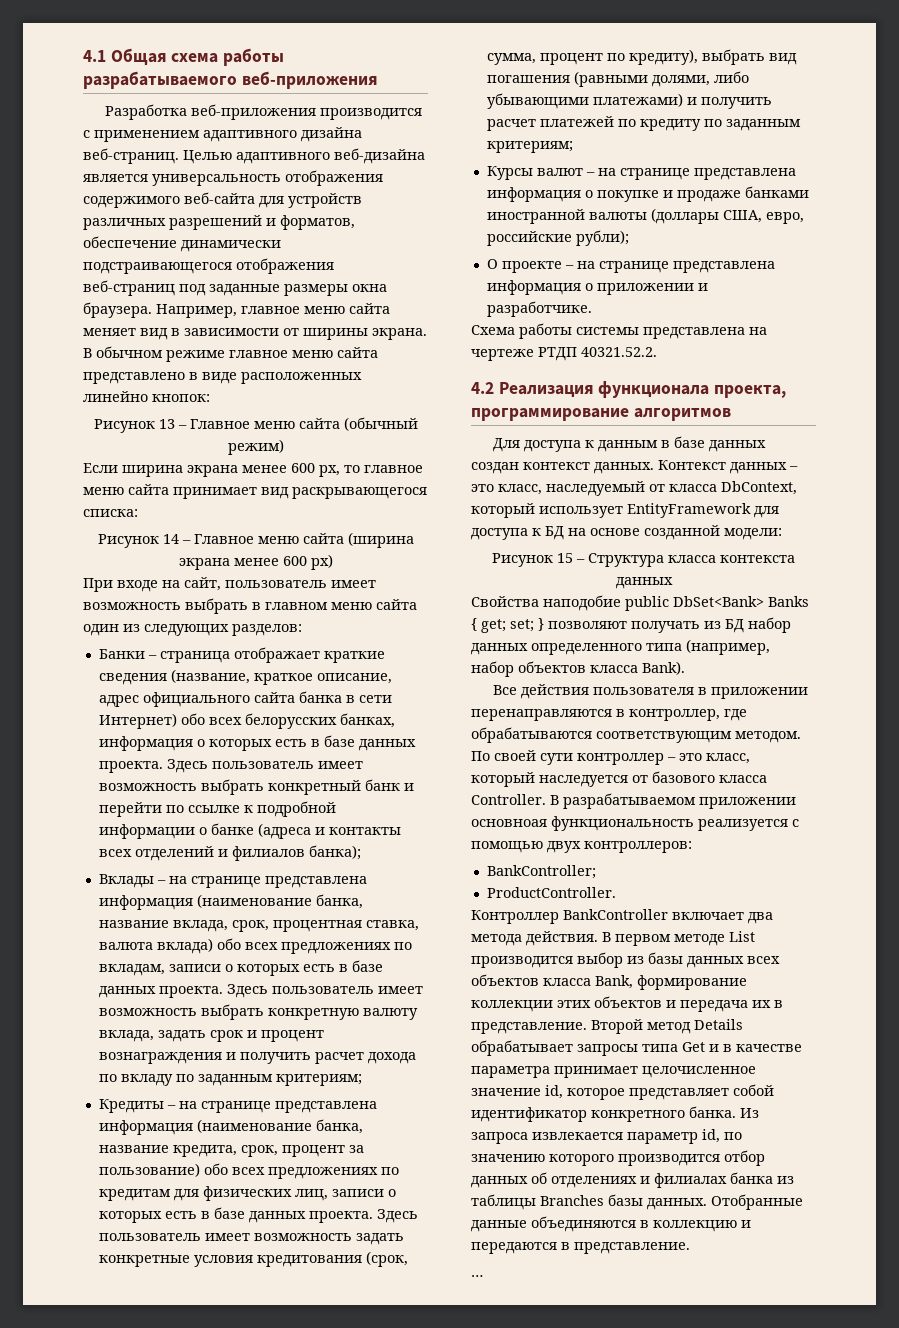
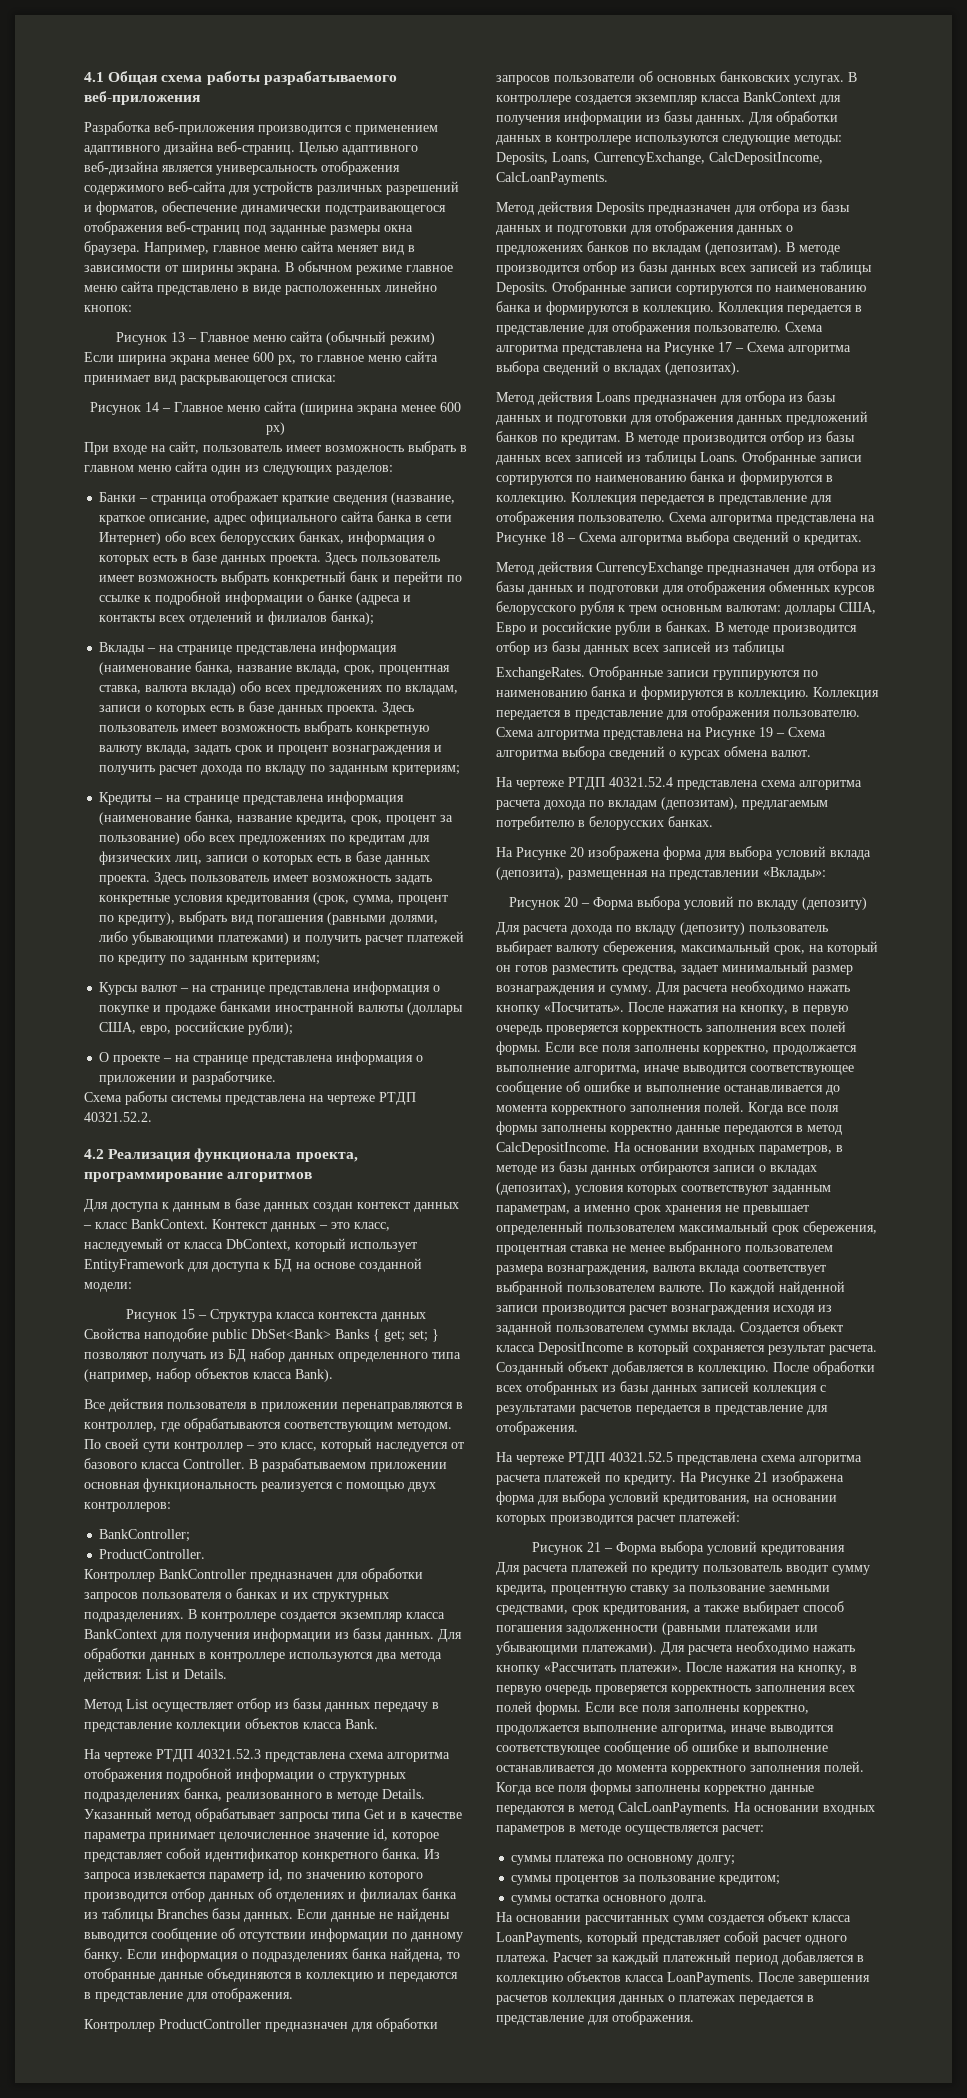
- Для доступа к данным в базе данных создан контекст данных.
+ Для доступа к данным в базе данных создан контекст данных – класс BankContext.
- В разрабатываемом приложении основноая функциональность реализуется с помощью двух контроллеров:
+ В разрабатываемом приложении основная функциональность реализуется с помощью двух контроллеров:
- Контроллер BankController включает два метода действия. В первом методе List производится выбор из базы данных всех объектов класса Bank, формирование коллекции этих объектов и передача их в представление. Второй метод Details обрабатывает запросы типа Get и в качестве параметра принимает целочисленное значение id, которое представляет собой идентификатор конкретного банка.
+ Контроллер BankController предназначен для обработки запросов пользователя о банках и их структурных подразделениях. В контроллере создается экземпляр класса BankContext для получения информации из базы данных. Для обработки данных в контроллере используются два метода действия: List и Details.
+ Метод List осуществляет отбор из базы данных передачу в представление коллекции объектов класса Bank.
+ На чертеже РТДП 40321.52.3 представлена схема алгоритма отображения подробной информации о структурных подразделениях банка, реализованного в методе Details. Указанный метод обрабатывает запросы типа Get и в качестве параметра принимает целочисленное значение id, которое представляет собой идентификатор конкретного банка.
- Отобранные данные объединяются в коллекцию и передаются в представление.
- …
+ Если данные не найдены выводится сообщение об отсутствии информации по данному банку. Если информация о подразделениях банка найдена, то отобранные данные объединяются в коллекцию и передаются в представление для отображения.
+ Контроллер ProductController предназначен для обработки запросов пользователи об основных банковских услугах. В контроллере создается экземпляр класса BankContext для получения информации из базы данных. Для обработки данных в контроллере используются следующие методы: Deposits, Loans, CurrencyExchange, CalcDepositIncome, CalcLoanPayments.
+ Метод действия Deposits предназначен для отбора из базы данных и подготовки для отображения данных о предложениях банков по вкладам (депозитам). В методе производится отбор из базы данных всех записей из таблицы Deposits. Отобранные записи сортируются по наименованию банка и формируются в коллекцию. Коллекция передается в представление для отображения пользователю. Схема алгоритма представлена на Рисунке 17 – Схема алгоритма выбора сведений о вкладах (депозитах).
+ Метод действия Loans предназначен для отбора из базы данных и подготовки для отображения данных предложений банков по кредитам. В методе производится отбор из базы данных всех записей из таблицы Loans. Отобранные записи сортируются по наименованию банка и формируются в коллекцию. Коллекция передается в представление для отображения пользователю. Схема алгоритма представлена на Рисунке 18 – Схема алгоритма выбора сведений о кредитах.
+ Метод действия CurrencyExchange предназначен для отбора из базы данных и подготовки для отображения обменных курсов белорусского рубля к трем основным валютам: доллары США, Евро и российские рубли в банках. В методе производится отбор из базы данных всех записей из таблицы
+ ExchangeRates. Отобранные записи группируются по наименованию банка и формируются в коллекцию. Коллекция передается в представление для отображения пользователю. Схема алгоритма представлена на Рисунке 19 – Схема алгоритма выбора сведений о курсах обмена валют.
+ На чертеже РТДП 40321.52.4 представлена схема алгоритма расчета дохода по вкладам (депозитам), предлагаемым потребителю в белорусских банках.
+ На Рисунке 20 изображена форма для выбора условий вклада (депозита), размещенная на представлении «Вклады»:
+ Рисунок 20 – Форма выбора условий по вкладу (депозиту)
+ Для расчета дохода по вкладу (депозиту) пользователь выбирает валюту сбережения, максимальный срок, на который он готов разместить средства, задает минимальный размер вознаграждения и сумму. Для расчета необходимо нажать кнопку «Посчитать». После нажатия на кнопку, в первую очередь проверяется корректность заполнения всех полей формы. Если все поля заполнены корректно, продолжается выполнение алгоритма, иначе выводится соответствующее сообщение об ошибке и выполнение останавливается до момента корректного заполнения полей. Когда все поля формы заполнены корректно данные передаются в метод CalcDepositIncome. На основании входных параметров, в методе из базы данных отбираются записи о вкладах (депозитах), условия которых соответствуют заданным параметрам, а именно срок хранения не превышает определенный пользователем максимальный срок сбережения, процентная ставка не менее выбранного пользователем размера вознаграждения, валюта вклада соответствует выбранной пользователем валюте. По каждой найденной записи производится расчет вознаграждения исходя из заданной пользователем суммы вклада. Создается объект класса DepositIncome в который сохраняется результат расчета. Созданный объект добавляется в коллекцию. После обработки всех отобранных из базы данных записей коллекция с результатами расчетов передается в представление для отображения.
+ На чертеже РТДП 40321.52.5 представлена схема алгоритма расчета платежей по кредиту. На Рисунке 21 изображена форма для выбора условий кредитования, на основании которых производится расчет платежей:
+ Рисунок 21 – Форма выбора условий кредитования
+ Для расчета платежей по кредиту пользователь вводит сумму кредита, процентную ставку за пользование заемными средствами, срок кредитования, а также выбирает способ погашения задолженности (равными платежами или убывающими платежами). Для расчета необходимо нажать кнопку «Рассчитать платежи». После нажатия на кнопку, в первую очередь проверяется корректность заполнения всех полей формы. Если все поля заполнены корректно, продолжается выполнение алгоритма, иначе выводится соответствующее сообщение об ошибке и выполнение останавливается до момента корректного заполнения полей. Когда все поля формы заполнены корректно данные передаются в метод CalcLoanPayments. На основании входных параметров в методе осуществляется расчет:
+ суммы платежа по основному долгу;
+ суммы процентов за пользование кредитом;
+ суммы остатка основного долга.
+ На основании рассчитанных сумм создается объект класса LoanPayments, который представляет собой расчет одного платежа. Расчет за каждый платежный период добавляется в коллекцию объектов класса LoanPayments. После завершения расчетов коллекция данных о платежах передается в представление для отображения.

